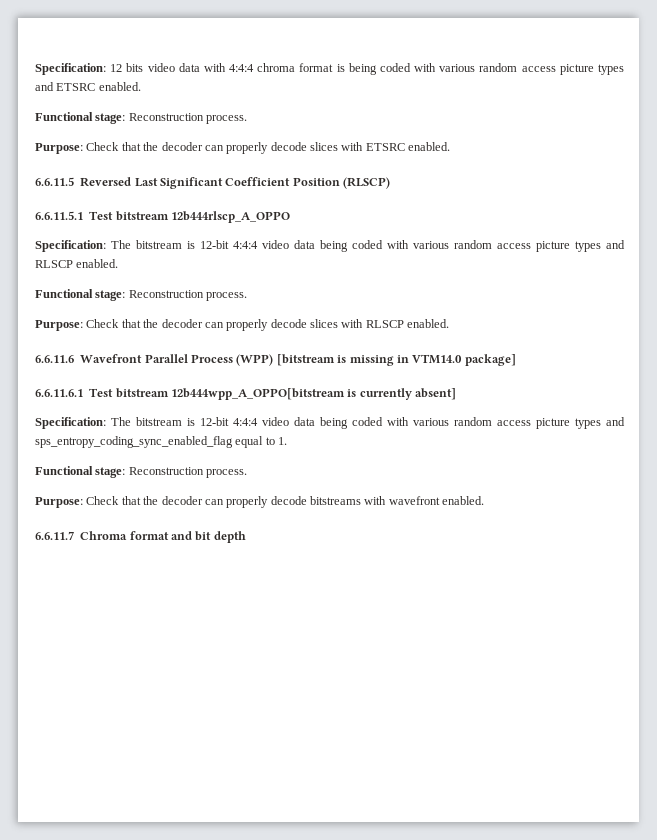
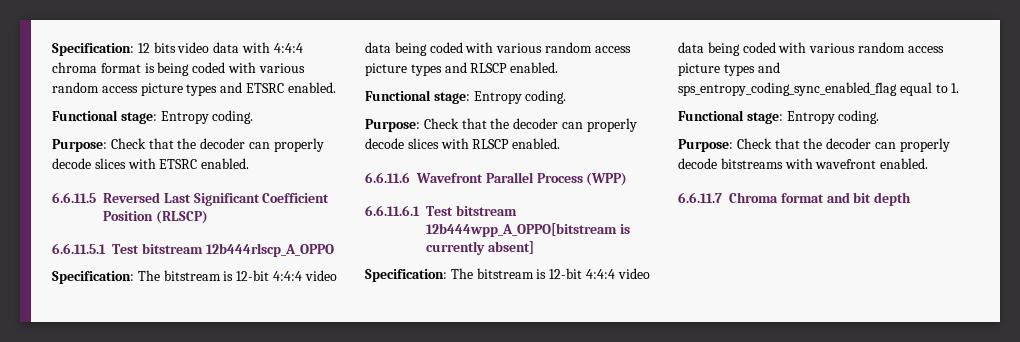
  Specification: 12 bits video data with 4:4:4 chroma format is being coded with various random access picture types and ETSRC enabled.
- Functional stage: Reconstruction process.
+ Functional stage: Entropy coding.
  Specification: The bitstream is 12-bit 4:4:4 video data being coded with various random access picture types and RLSCP enabled.
- Functional stage: Reconstruction process.
+ Functional stage: Entropy coding.
- 6.6.11.6 Wavefront Parallel Process (WPP) [bitstream is missing in VTM14.0 package]
+ 6.6.11.6 Wavefront Parallel Process (WPP)
  Specification: The bitstream is 12-bit 4:4:4 video data being coded with various random access picture types and sps_entropy_coding_sync_enabled_flag equal to 1.
- Functional stage: Reconstruction process.
+ Functional stage: Entropy coding.

